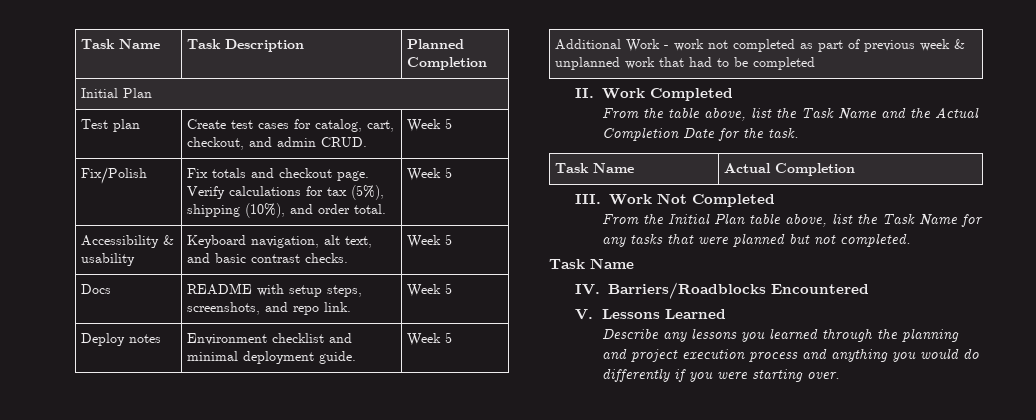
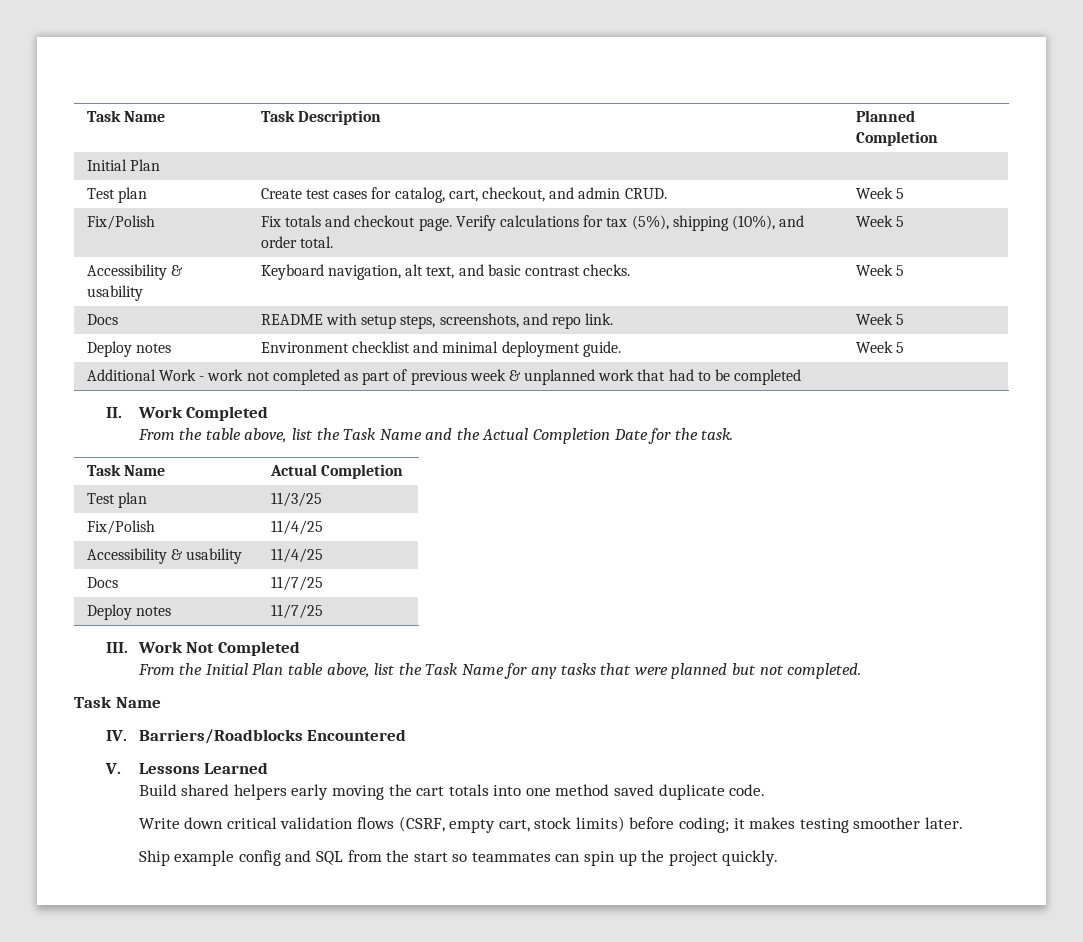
+ Test plan | 11/3/25
+ Fix/Polish | 11/4/25
+ Accessibility & usability | 11/4/25
+ Docs | 11/7/25
+ Deploy notes | 11/7/25
- Describe any lessons you learned through the planning and project execution process and anything you would do differently if you were starting over.
+ Build shared helpers early moving the cart totals into one method saved duplicate code.
+ Write down critical validation flows (CSRF, empty cart, stock limits) before coding; it makes testing smoother later.
+ Ship example config and SQL from the start so teammates can spin up the project quickly.

